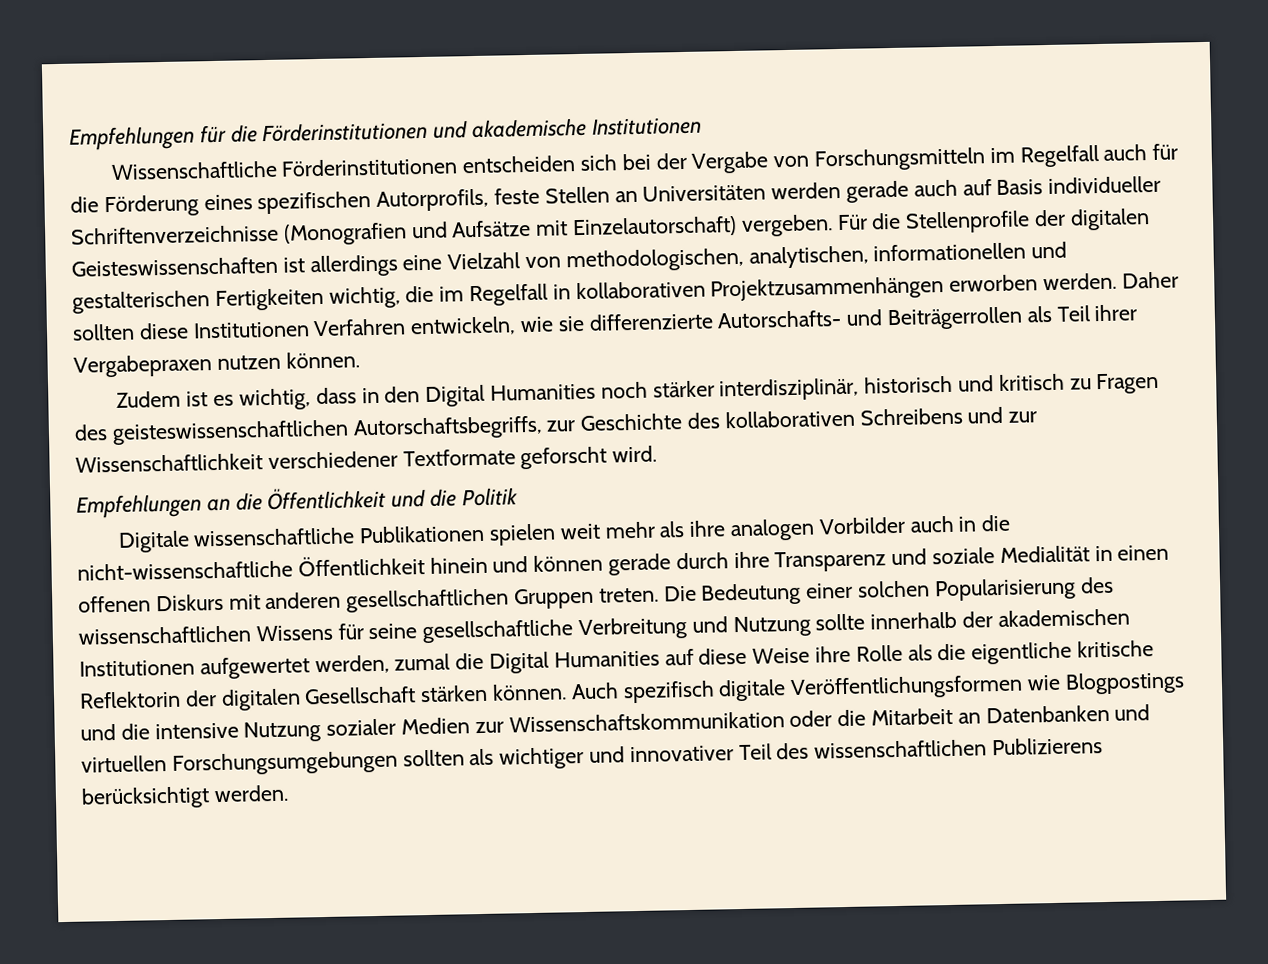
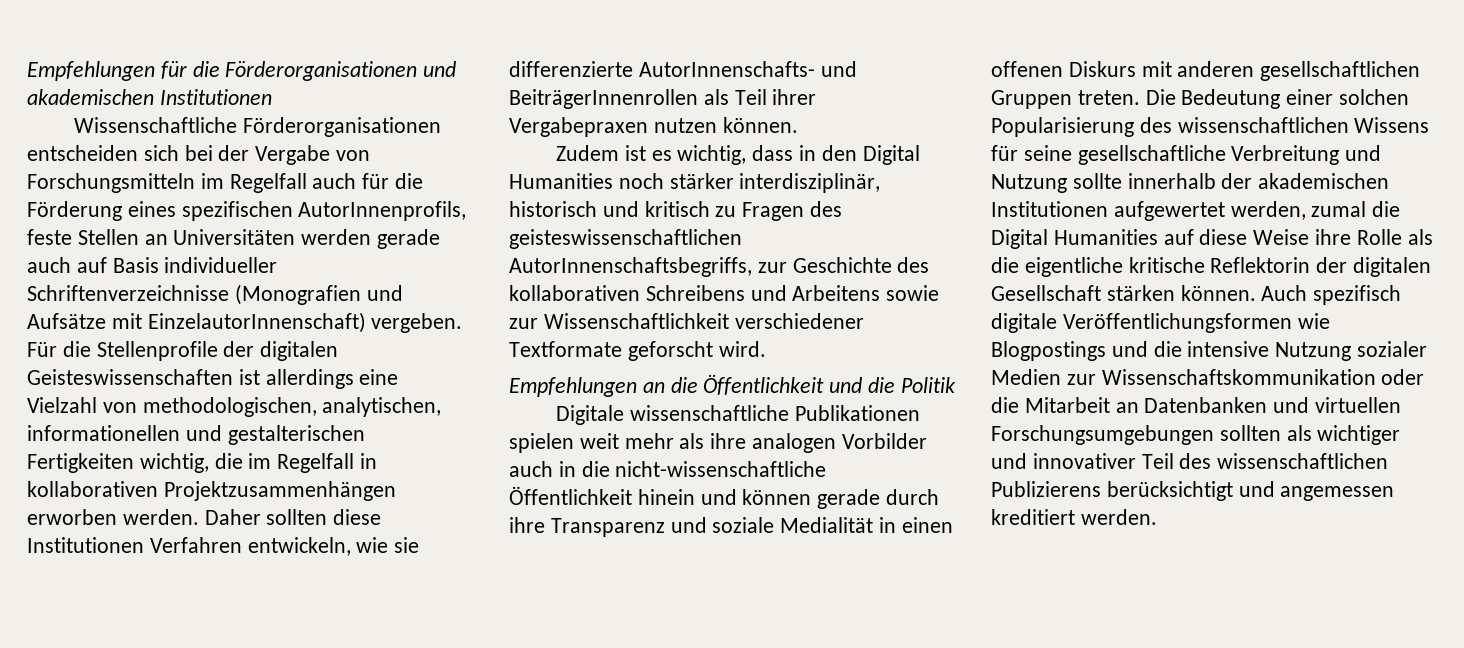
- Empfehlungen für die Förderinstitutionen und akademische Institutionen
+ Empfehlungen für die Förderorganisationen und akademischen Institutionen
- Wissenschaftliche Förderinstitutionen entscheiden sich bei der Vergabe von Forschungsmitteln im Regelfall auch für die Förderung eines spezifischen Autorprofils, feste Stellen an Universitäten werden gerade auch auf Basis individueller Schriftenverzeichnisse (Monografien und Aufsätze mit Einzelautorschaft) vergeben.
+ Wissenschaftliche Förderorganisationen entscheiden sich bei der Vergabe von Forschungsmitteln im Regelfall auch für die Förderung eines spezifischen AutorInnenprofils, feste Stellen an Universitäten werden gerade auch auf Basis individueller Schriftenverzeichnisse (Monografien und Aufsätze mit EinzelautorInnenschaft) vergeben.
- Daher sollten diese Institutionen Verfahren entwickeln, wie sie differenzierte Autorschafts- und Beiträgerrollen als Teil ihrer Vergabepraxen nutzen können.
+ Daher sollten diese Institutionen Verfahren entwickeln, wie sie differenzierte AutorInnenschafts- und BeiträgerInnenrollen als Teil ihrer Vergabepraxen nutzen können.
- Zudem ist es wichtig, dass in den Digital Humanities noch stärker interdisziplinär, historisch und kritisch zu Fragen des geisteswissenschaftlichen Autorschaftsbegriffs, zur Geschichte des kollaborativen Schreibens und zur Wissenschaftlichkeit verschiedener Textformate geforscht wird.
+ Zudem ist es wichtig, dass in den Digital Humanities noch stärker interdisziplinär, historisch und kritisch zu Fragen des geisteswissenschaftlichen AutorInnenschaftsbegriffs, zur Geschichte des kollaborativen Schreibens und Arbeitens sowie zur Wissenschaftlichkeit verschiedener Textformate geforscht wird.
- Auch spezifisch digitale Veröffentlichungsformen wie Blogpostings und die intensive Nutzung sozialer Medien zur Wissenschaftskommunikation oder die Mitarbeit an Datenbanken und virtuellen Forschungsumgebungen sollten als wichtiger und innovativer Teil des wissenschaftlichen Publizierens berücksichtigt werden.
+ Auch spezifisch digitale Veröffentlichungsformen wie Blogpostings und die intensive Nutzung sozialer Medien zur Wissenschaftskommunikation oder die Mitarbeit an Datenbanken und virtuellen Forschungsumgebungen sollten als wichtiger und innovativer Teil des wissenschaftlichen Publizierens berücksichtigt und angemessen kreditiert werden.

